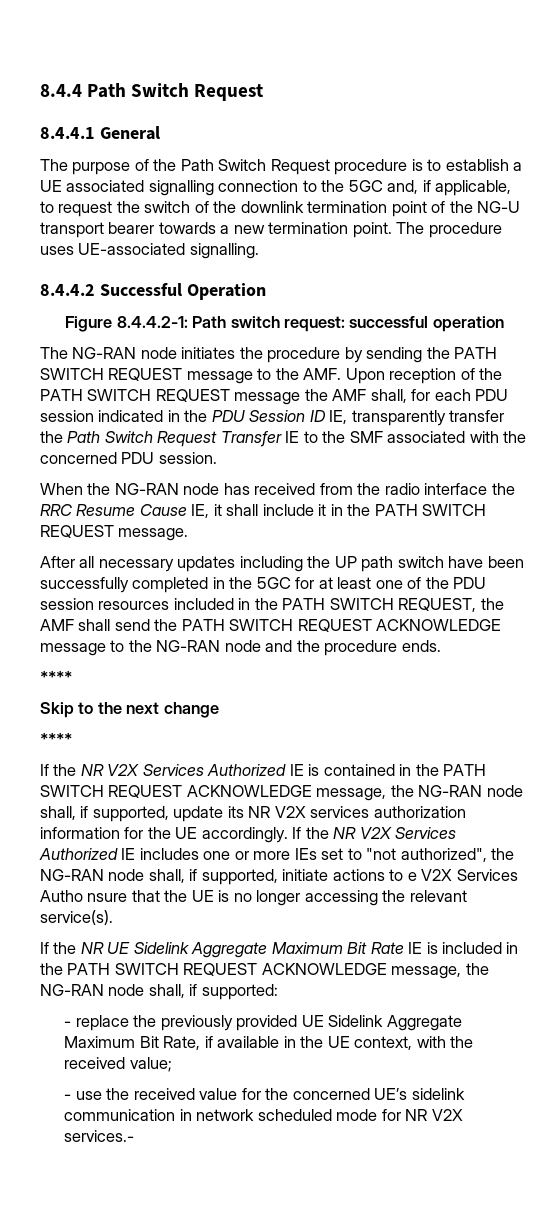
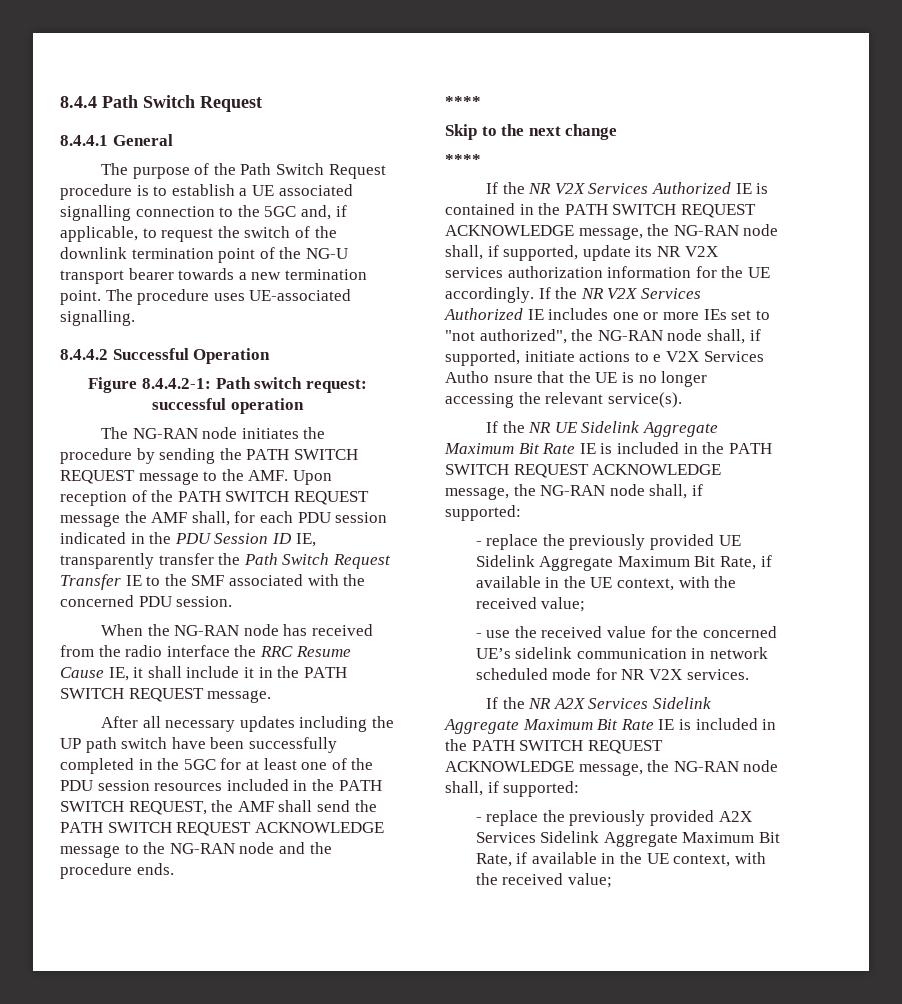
- - use the received value for the concerned UE’s sidelink communication in network scheduled mode for NR V2X services.-
+ - use the received value for the concerned UE’s sidelink communication in network scheduled mode for NR V2X services.
+ If the NR A2X Services Sidelink Aggregate Maximum Bit Rate IE is included in the PATH SWITCH REQUEST ACKNOWLEDGE message, the NG-RAN node shall, if supported:
+ - replace the previously provided A2X Services Sidelink Aggregate Maximum Bit Rate, if available in the UE context, with the received value;

